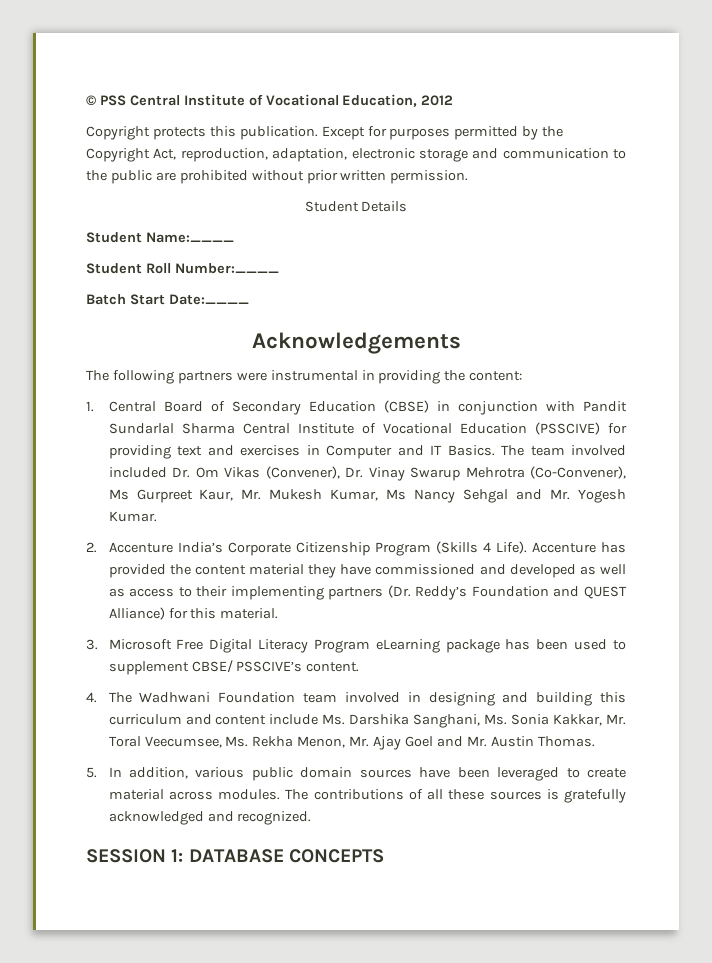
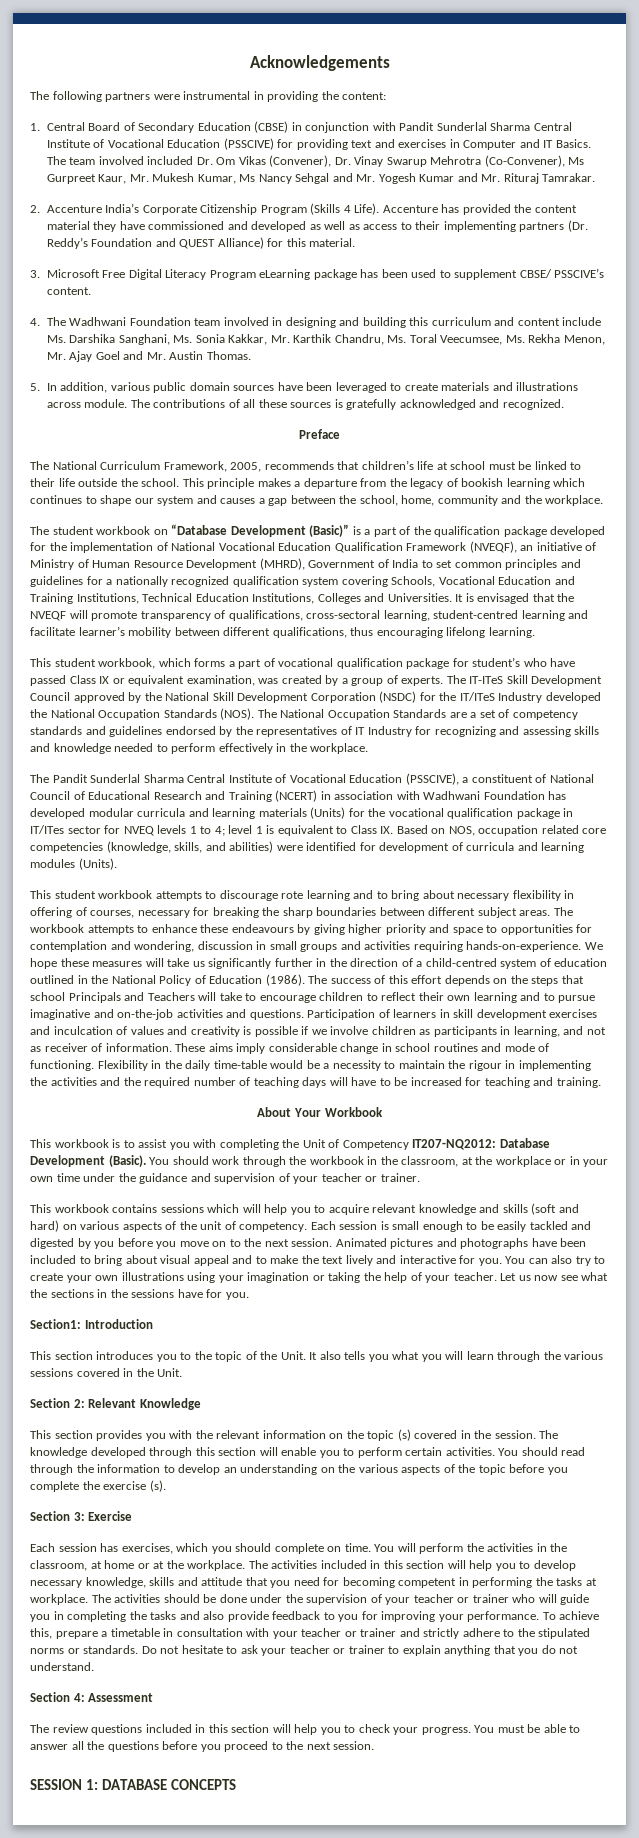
- © PSS Central Institute of Vocational Education, 2012
- Copyright protects this publication. Except for purposes permitted by the Copyright Act, reproduction, adaptation, electronic storage and communication to the public are prohibited without prior written permission.
- Student Details
- Student Name:____
- Student Roll Number:____
- Batch Start Date:____
- 1. Central Board of Secondary Education (CBSE) in conjunction with Pandit Sundarlal Sharma Central Institute of Vocational Education (PSSCIVE) for providing text and exercises in Computer and IT Basics.
+ 1. Central Board of Secondary Education (CBSE) in conjunction with Pandit Sunderlal Sharma Central Institute of Vocational Education (PSSCIVE) for providing text and exercises in Computer and IT Basics.
- The team involved included Dr. Om Vikas (Convener), Dr. Vinay Swarup Mehrotra (Co-Convener), Ms Gurpreet Kaur, Mr. Mukesh Kumar, Ms Nancy Sehgal and Mr. Yogesh Kumar.
+ The team involved included Dr. Om Vikas (Convener), Dr. Vinay Swarup Mehrotra (Co-Convener), Ms Gurpreet Kaur, Mr. Mukesh Kumar, Ms Nancy Sehgal and Mr. Yogesh Kumar and Mr. Rituraj Tamrakar.
- 4. The Wadhwani Foundation team involved in designing and building this curriculum and content include Ms. Darshika Sanghani, Ms. Sonia Kakkar, Mr. Toral Veecumsee, Ms. Rekha Menon, Mr. Ajay Goel and Mr. Austin Thomas.
+ 4. The Wadhwani Foundation team involved in designing and building this curriculum and content include Ms. Darshika Sanghani, Ms. Sonia Kakkar, Mr. Karthik Chandru, Ms. Toral Veecumsee, Ms. Rekha Menon, Mr. Ajay Goel and Mr. Austin Thomas.
- 5. In addition, various public domain sources have been leveraged to create material across modules.
+ 5. In addition, various public domain sources have been leveraged to create materials and illustrations across module.
+ Preface
+ The National Curriculum Framework, 2005, recommends that children’s life at school must be linked to their life outside the school. This principle makes a departure from the legacy of bookish learning which continues to shape our system and causes a gap between the school, home, community and the workplace.
+ The student workbook on “Database Development (Basic)” is a part of the qualification package developed for the implementation of National Vocational Education Qualification Framework (NVEQF), an initiative of Ministry of Human Resource Development (MHRD), Government of India to set common principles and guidelines for a nationally recognized qualification system covering Schools, Vocational Education and Training Institutions, Technical Education Institutions, Colleges and Universities. It is envisaged that the NVEQF will promote transparency of qualifications, cross-sectoral learning, student-centred learning and facilitate learner’s mobility between different qualifications, thus encouraging lifelong learning.
+ This student workbook, which forms a part of vocational qualification package for student’s who have passed Class IX or equivalent examination, was created by a group of experts. The IT-ITeS Skill Development Council approved by the National Skill Development Corporation (NSDC) for the IT/ITeS Industry developed the National Occupation Standards (NOS). The National Occupation Standards are a set of competency standards and guidelines endorsed by the representatives of IT Industry for recognizing and assessing skills and knowledge needed to perform effectively in the workplace.
+ The Pandit Sunderlal Sharma Central Institute of Vocational Education (PSSCIVE), a constituent of National Council of Educational Research and Training (NCERT) in association with Wadhwani Foundation has developed modular curricula and learning materials (Units) for the vocational qualification package in IT/ITes sector for NVEQ levels 1 to 4; level 1 is equivalent to Class IX. Based on NOS, occupation related core competencies (knowledge, skills, and abilities) were identified for development of curricula and learning modules (Units).
+ This student workbook attempts to discourage rote learning and to bring about necessary flexibility in offering of courses, necessary for breaking the sharp boundaries between different subject areas. The workbook attempts to enhance these endeavours by giving higher priority and space to opportunities for contemplation and wondering, discussion in small groups and activities requiring hands-on-experience. We hope these measures will take us significantly further in the direction of a child-centred system of education outlined in the National Policy of Education (1986). The success of this effort depends on the steps that school Principals and Teachers will take to encourage children to reflect their own learning and to pursue imaginative and on-the-job activities and questions. Participation of learners in skill development exercises and inculcation of values and creativity is possible if we involve children as participants in learning, and not as receiver of information. These aims imply considerable change in school routines and mode of functioning. Flexibility in the daily time-table would be a necessity to maintain the rigour in implementing the activities and the required number of teaching days will have to be increased for teaching and training.
+ About Your Workbook
+ This workbook is to assist you with completing the Unit of Competency IT207-NQ2012: Database Development (Basic). You should work through the workbook in the classroom, at the workplace or in your own time under the guidance and supervision of your teacher or trainer.
+ This workbook contains sessions which will help you to acquire relevant knowledge and skills (soft and hard) on various aspects of the unit of competency. Each session is small enough to be easily tackled and digested by you before you move on to the next session. Animated pictures and photographs have been included to bring about visual appeal and to make the text lively and interactive for you. You can also try to create your own illustrations using your imagination or taking the help of your teacher. Let us now see what the sections in the sessions have for you.
+ Section1: Introduction
+ This section introduces you to the topic of the Unit. It also tells you what you will learn through the various sessions covered in the Unit.
+ Section 2: Relevant Knowledge
+ This section provides you with the relevant information on the topic (s) covered in the session. The knowledge developed through this section will enable you to perform certain activities. You should read through the information to develop an understanding on the various aspects of the topic before you complete the exercise (s).
+ Section 3: Exercise
+ Each session has exercises, which you should complete on time. You will perform the activities in the classroom, at home or at the workplace. The activities included in this section will help you to develop necessary knowledge, skills and attitude that you need for becoming competent in performing the tasks at workplace. The activities should be done under the supervision of your teacher or trainer who will guide you in completing the tasks and also provide feedback to you for improving your performance. To achieve this, prepare a timetable in consultation with your teacher or trainer and strictly adhere to the stipulated norms or standards. Do not hesitate to ask your teacher or trainer to explain anything that you do not understand.
+ Section 4: Assessment
+ The review questions included in this section will help you to check your progress. You must be able to answer all the questions before you proceed to the next session.

